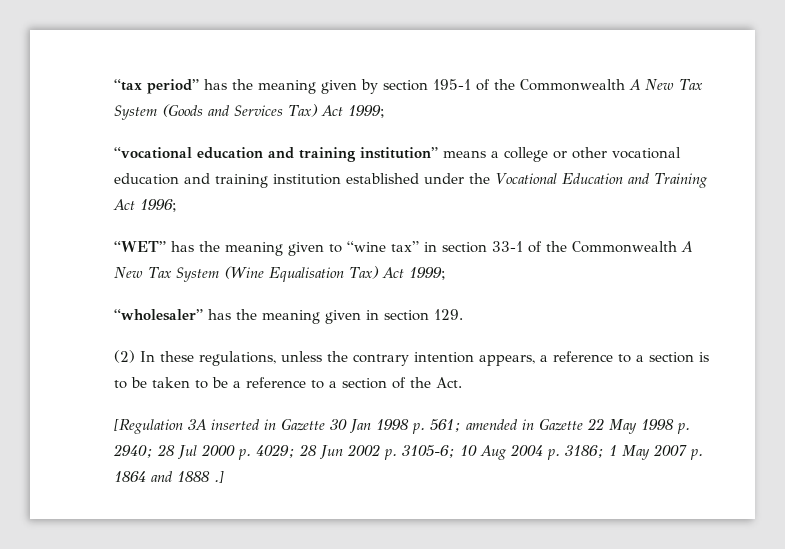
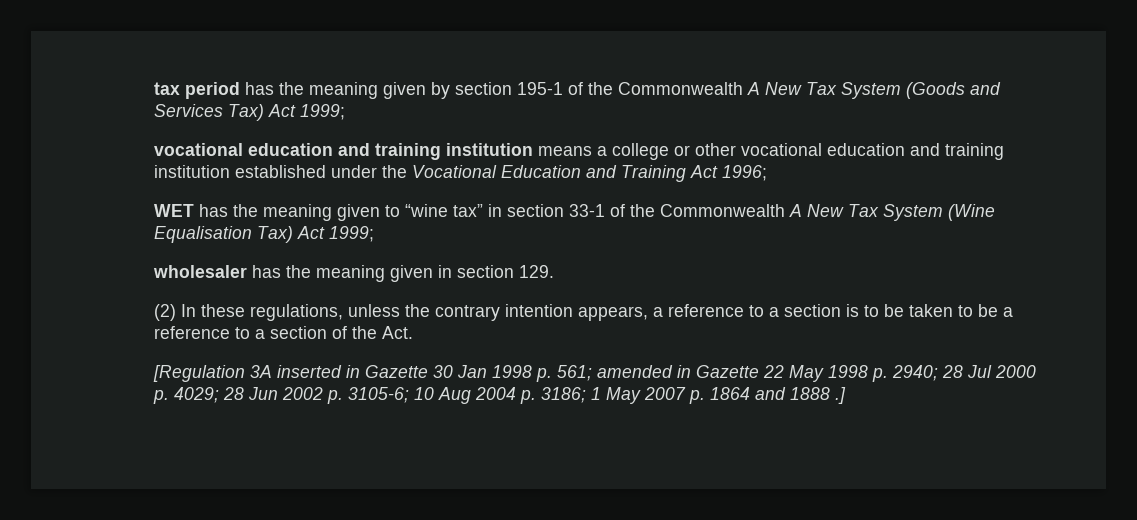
- “tax period” has the meaning given by section 195-1 of the Commonwealth A New Tax System (Goods and Services Tax) Act 1999;
+ tax period has the meaning given by section 195-1 of the Commonwealth A New Tax System (Goods and Services Tax) Act 1999;
- “vocational education and training institution” means a college or other vocational education and training institution established under the Vocational Education and Training Act 1996;
+ vocational education and training institution means a college or other vocational education and training institution established under the Vocational Education and Training Act 1996;
- “WET” has the meaning given to “wine tax” in section 33-1 of the Commonwealth A New Tax System (Wine Equalisation Tax) Act 1999;
+ WET has the meaning given to “wine tax” in section 33-1 of the Commonwealth A New Tax System (Wine Equalisation Tax) Act 1999;
- “wholesaler” has the meaning given in section 129.
+ wholesaler has the meaning given in section 129.

